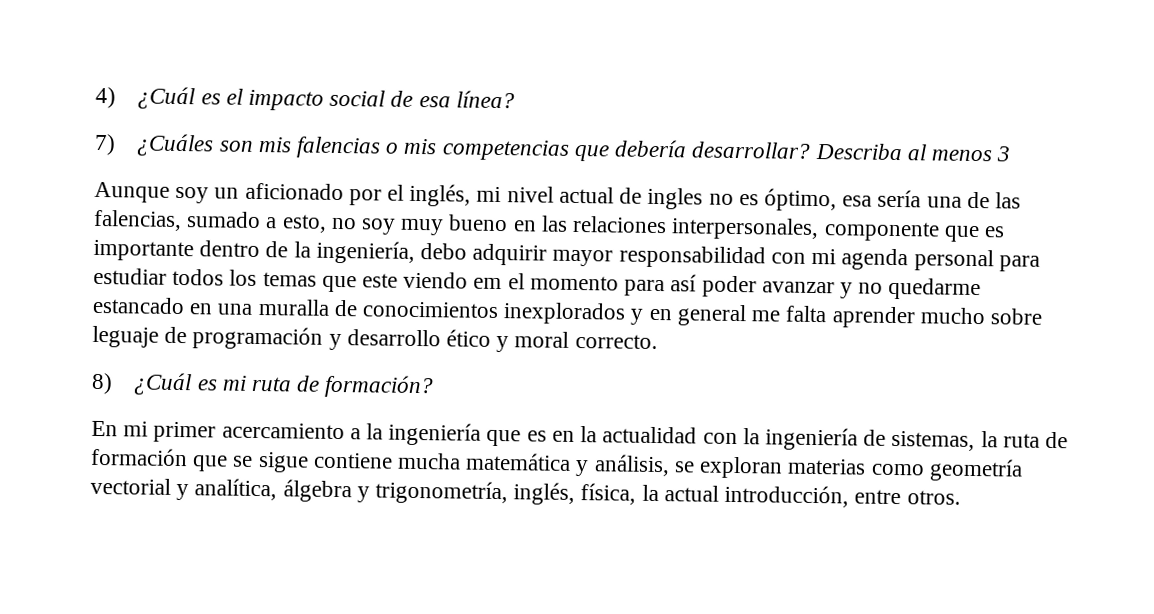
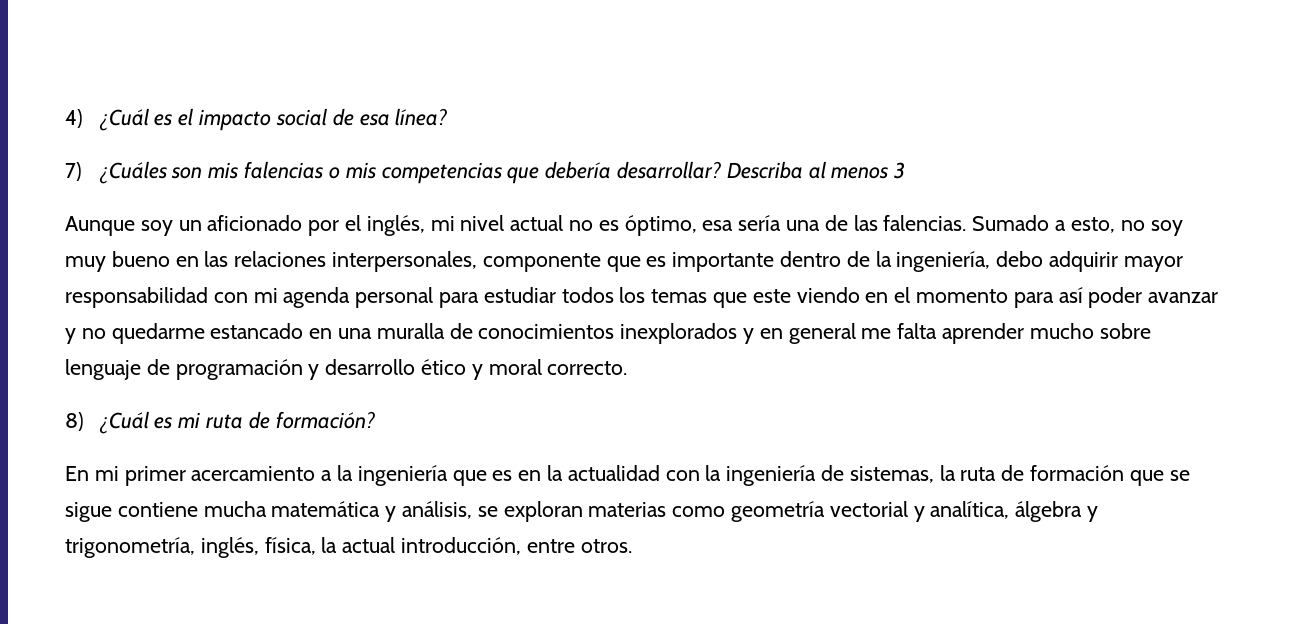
- Aunque soy un aficionado por el inglés, mi nivel actual de ingles no es óptimo, esa sería una de las falencias, sumado a esto, no soy muy bueno en las relaciones interpersonales, componente que es importante dentro de la ingeniería, debo adquirir mayor responsabilidad con mi agenda personal para estudiar todos los temas que este viendo em el momento para así poder avanzar y no quedarme estancado en una muralla de conocimientos inexplorados y en general me falta aprender mucho sobre leguaje de programación y desarrollo ético y moral correcto.
+ Aunque soy un aficionado por el inglés, mi nivel actual no es óptimo, esa sería una de las falencias. Sumado a esto, no soy muy bueno en las relaciones interpersonales, componente que es importante dentro de la ingeniería, debo adquirir mayor responsabilidad con mi agenda personal para estudiar todos los temas que este viendo en el momento para así poder avanzar y no quedarme estancado en una muralla de conocimientos inexplorados y en general me falta aprender mucho sobre lenguaje de programación y desarrollo ético y moral correcto.

